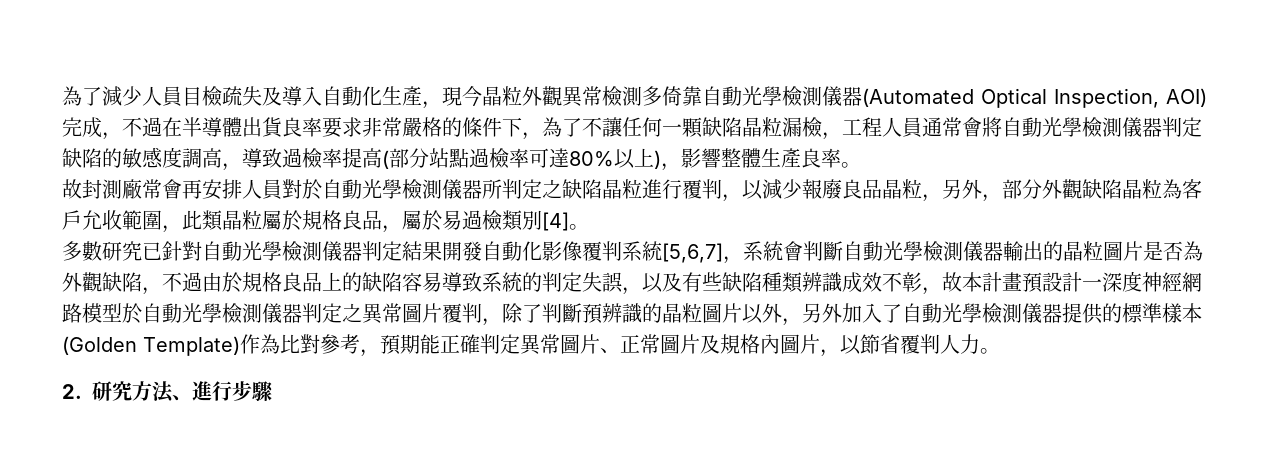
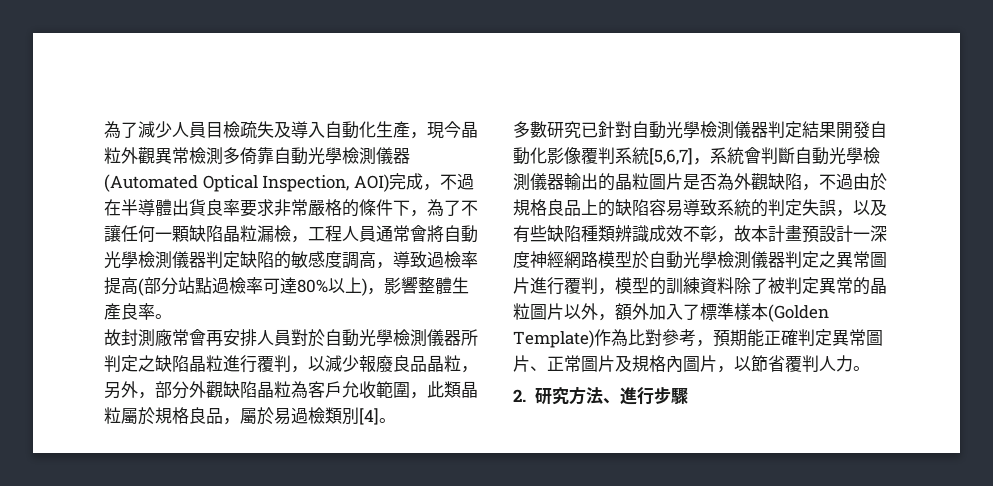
- 多數研究已針對自動光學檢測儀器判定結果開發自動化影像覆判系統[5,6,7]，系統會判斷自動光學檢測儀器輸出的晶粒圖片是否為外觀缺陷，不過由於規格良品上的缺陷容易導致系統的判定失誤，以及有些缺陷種類辨識成效不彰，故本計畫預設計一深度神經網路模型於自動光學檢測儀器判定之異常圖片覆判，除了判斷預辨識的晶粒圖片以外，另外加入了自動光學檢測儀器提供的標準樣本(Golden Template)作為比對參考，預期能正確判定異常圖片、正常圖片及規格內圖片，以節省覆判人力。
+ 多數研究已針對自動光學檢測儀器判定結果開發自動化影像覆判系統[5,6,7]，系統會判斷自動光學檢測儀器輸出的晶粒圖片是否為外觀缺陷，不過由於規格良品上的缺陷容易導致系統的判定失誤，以及有些缺陷種類辨識成效不彰，故本計畫預設計一深度神經網路模型於自動光學檢測儀器判定之異常圖片進行覆判，模型的訓練資料除了被判定異常的晶粒圖片以外，額外加入了標準樣本(Golden Template)作為比對參考，預期能正確判定異常圖片、正常圖片及規格內圖片，以節省覆判人力。

